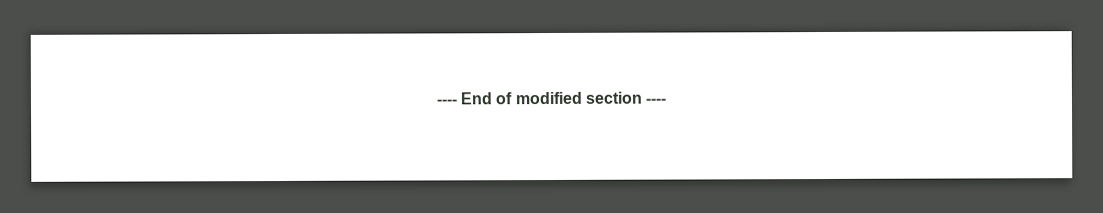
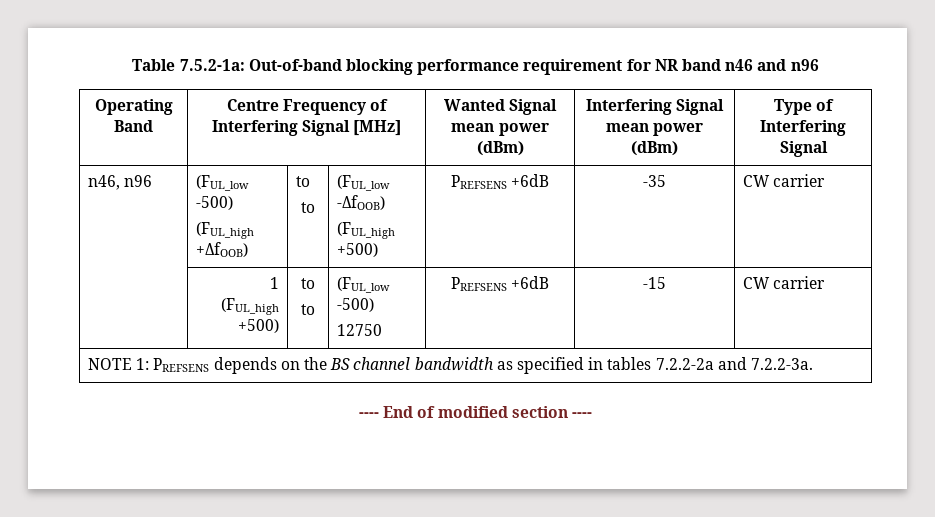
+ Table 7.5.2-1a: Out-of-band blocking performance requirement for NR band n46 and n96
+ Operating Band | Centre Frequency of Interfering Signal [MHz] | Wanted Signal mean power (dBm) | Interfering Signal mean power (dBm) | Type of Interfering Signal
+ n46, n96 | (FUL_low -500)
+ (FUL_high +ΔfOOB) | to
+ to | (FUL_low -ΔfOOB)
+ (FUL_high +500) | PREFSENS +6dB | -35 | CW carrier
+ | 1
+ (FUL_high +500) | to
+ to | (FUL_low -500)
+ 12750 | PREFSENS +6dB | -15 | CW carrier
+ NOTE 1: PREFSENS depends on the BS channel bandwidth as specified in tables 7.2.2-2a and 7.2.2-3a.

